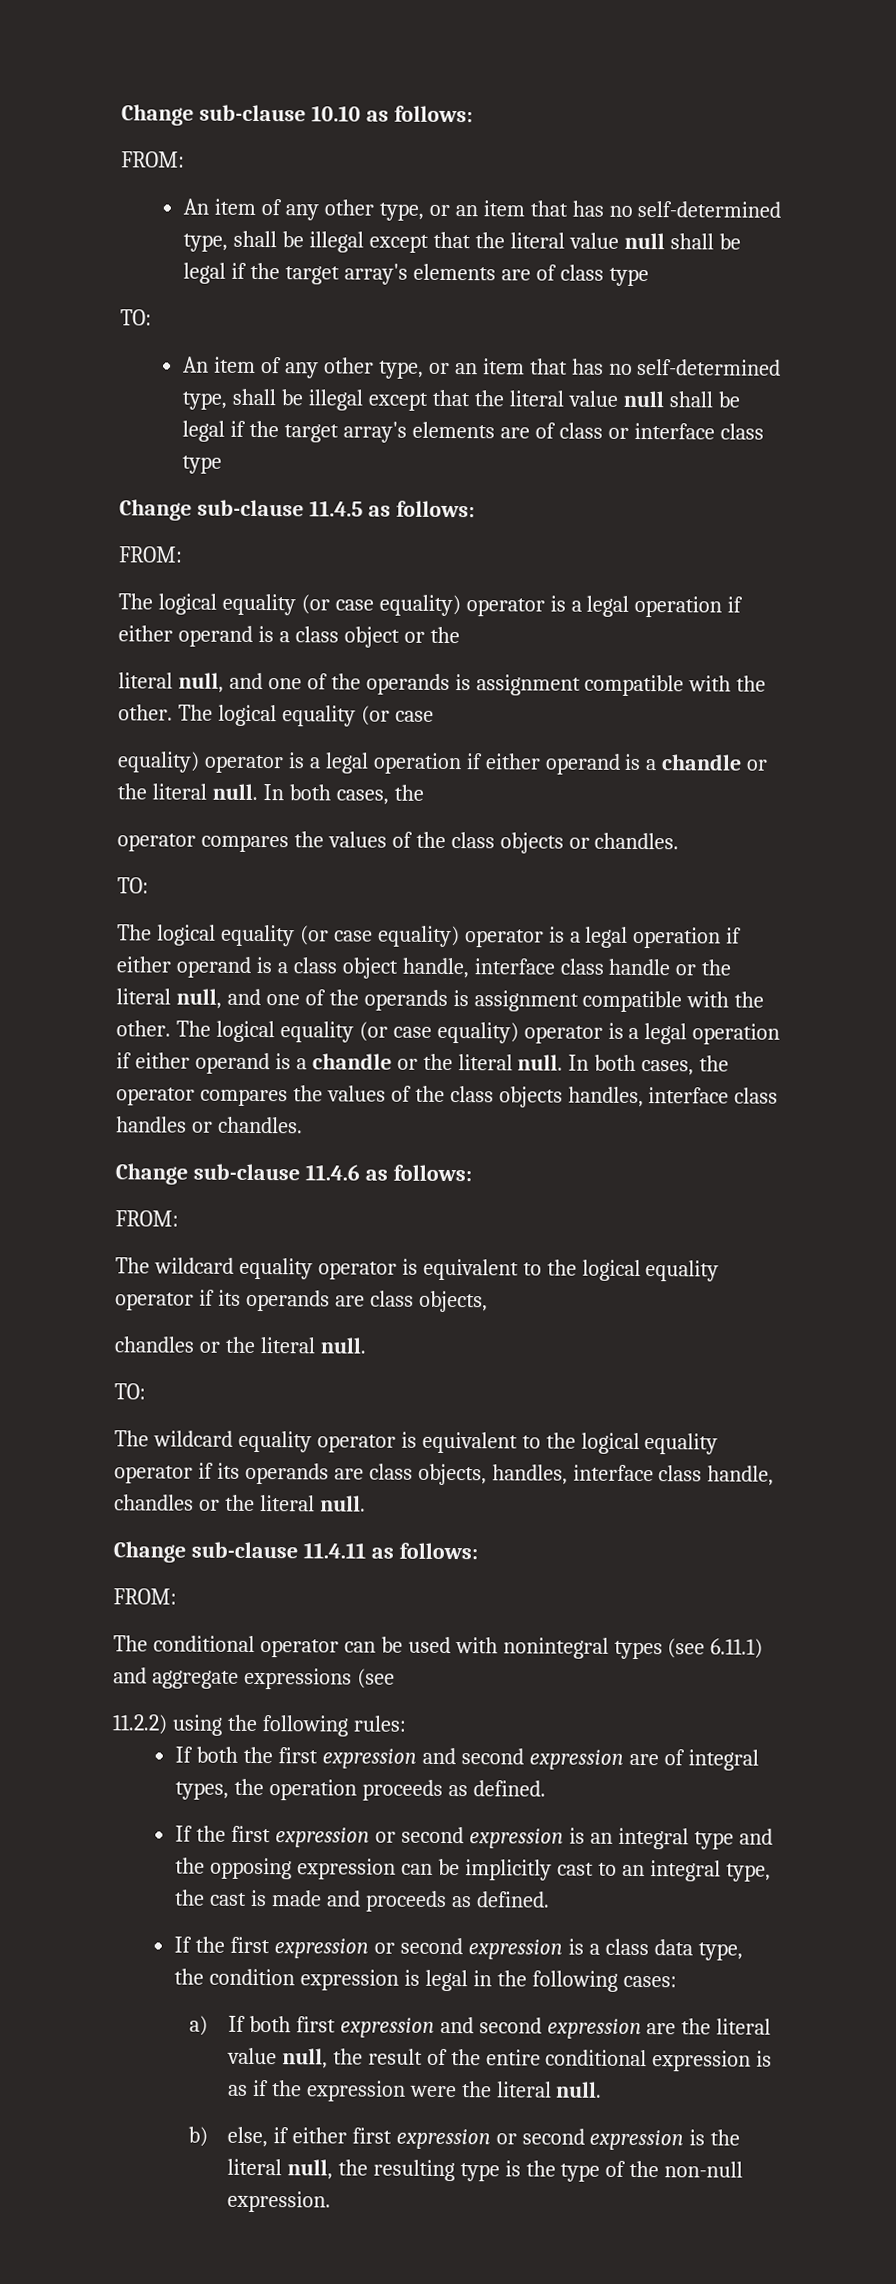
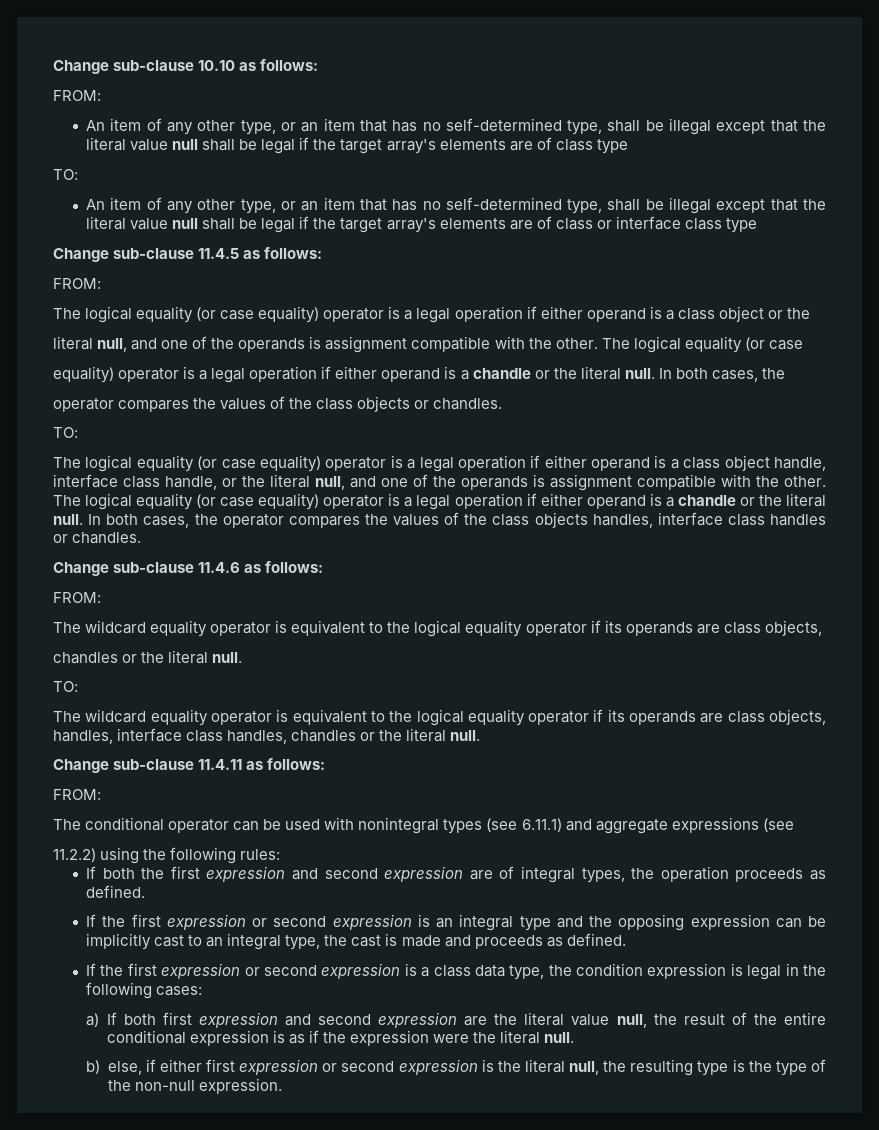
- The logical equality (or case equality) operator is a legal operation if either operand is a class object handle, interface class handle or the literal null, and one of the operands is assignment compatible with the other.
+ The logical equality (or case equality) operator is a legal operation if either operand is a class object handle, interface class handle, or the literal null, and one of the operands is assignment compatible with the other.
- The wildcard equality operator is equivalent to the logical equality operator if its operands are class objects, handles, interface class handle, chandles or the literal null.
+ The wildcard equality operator is equivalent to the logical equality operator if its operands are class objects, handles, interface class handles, chandles or the literal null.

